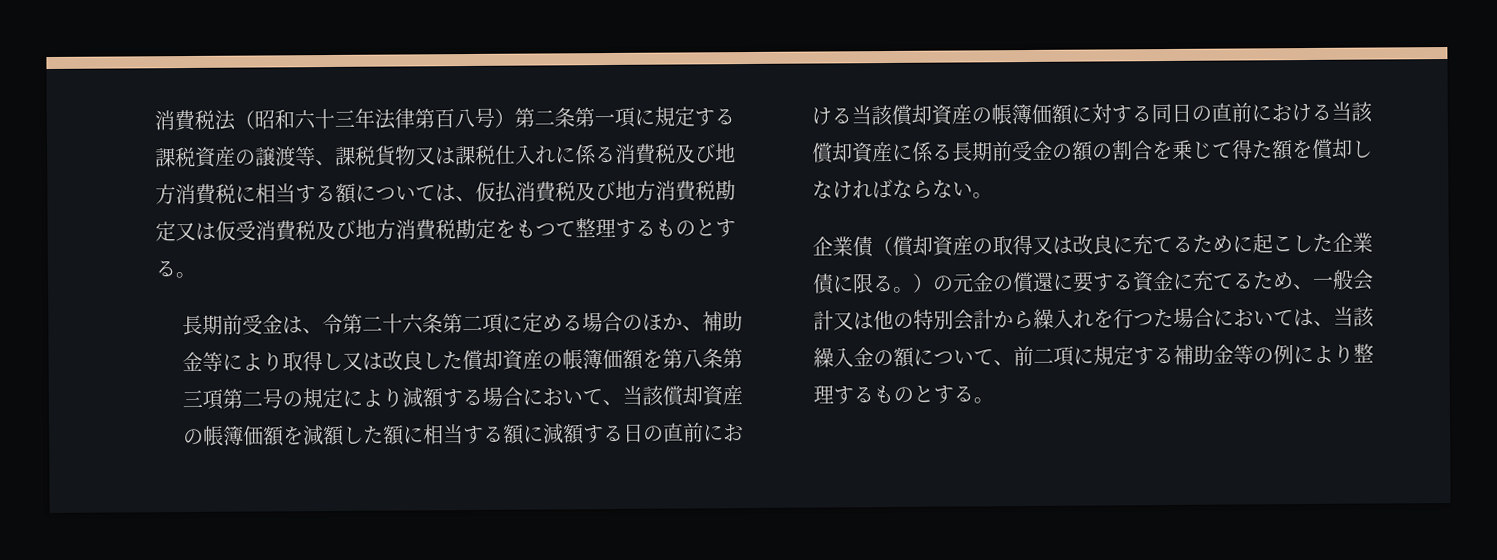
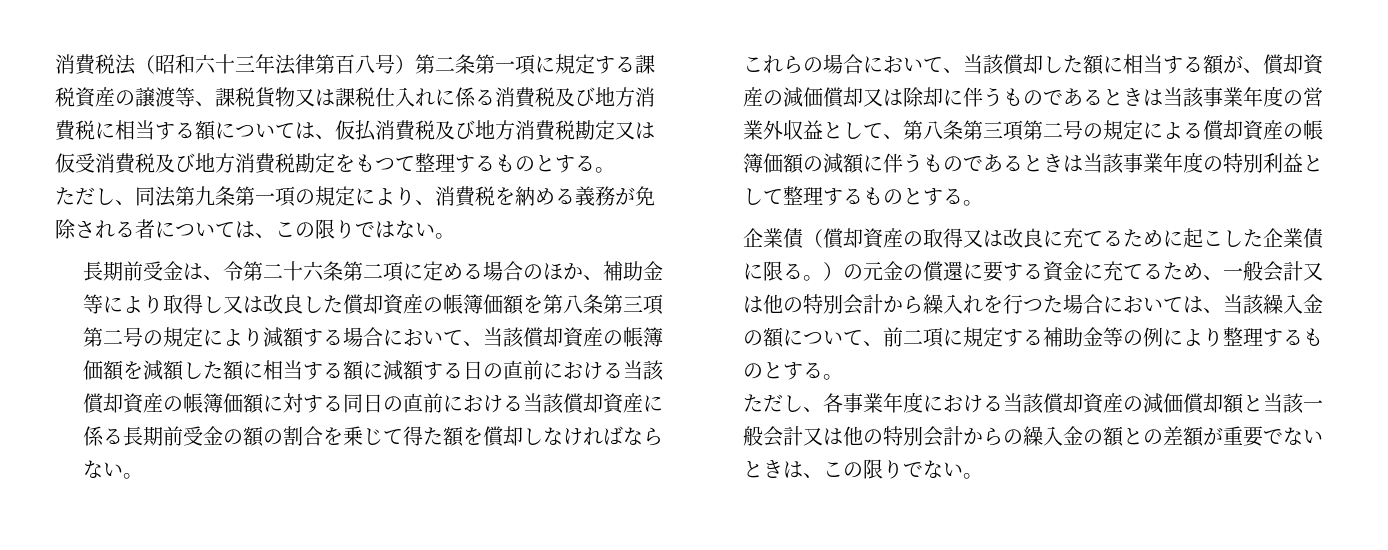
+ ただし、同法第九条第一項の規定により、消費税を納める義務が免除される者については、この限りではない。
+ これらの場合において、当該償却した額に相当する額が、償却資産の減価償却又は除却に伴うものであるときは当該事業年度の営業外収益として、第八条第三項第二号の規定による償却資産の帳簿価額の減額に伴うものであるときは当該事業年度の特別利益として整理するものとする。
+ ただし、各事業年度における当該償却資産の減価償却額と当該一般会計又は他の特別会計からの繰入金の額との差額が重要でないときは、この限りでない。

